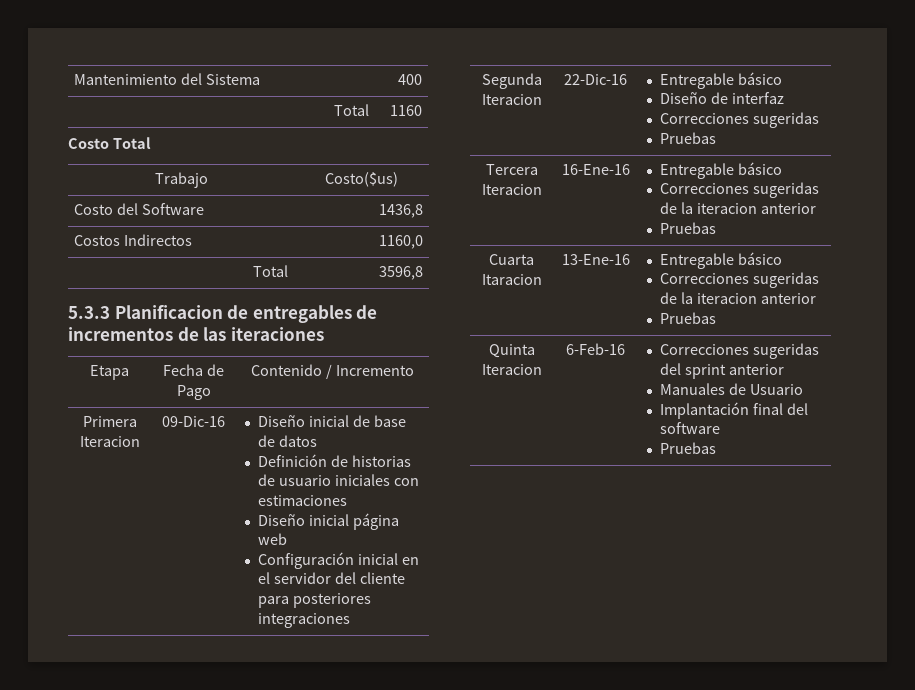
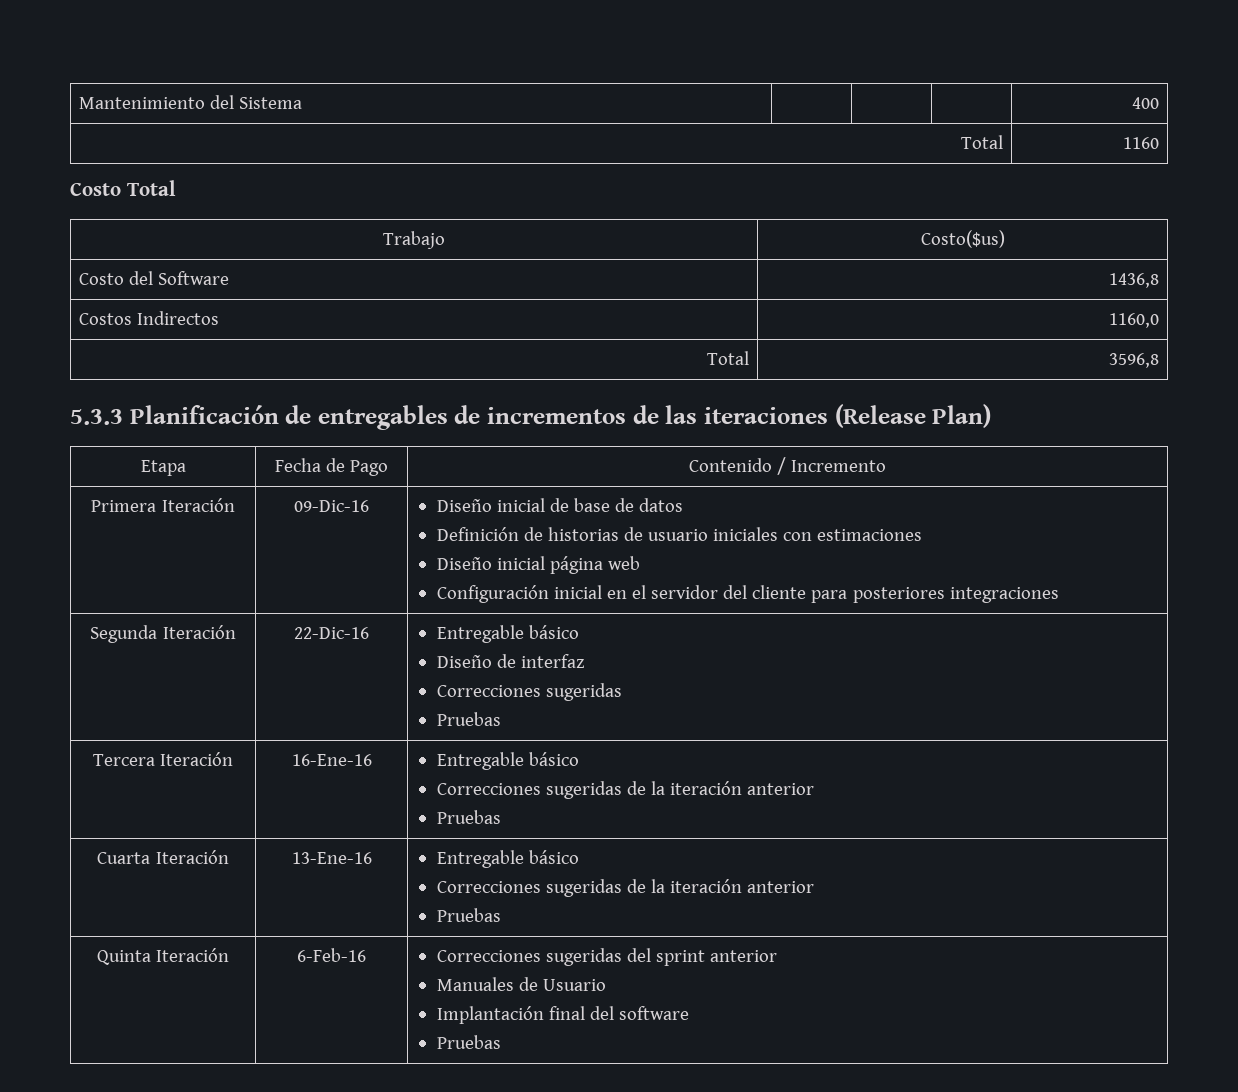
- 5.3.3 Planificacion de entregables de incrementos de las iteraciones
+ 5.3.3 Planificación de entregables de incrementos de las iteraciones (Release Plan)
- Primera Iteracion | 09-Dic-16 | Diseño inicial de base de datos
+ Primera Iteración | 09-Dic-16 | Diseño inicial de base de datos
- Segunda Iteracion | 22-Dic-16 | Entregable básico
+ Segunda Iteración | 22-Dic-16 | Entregable básico
- Tercera Iteracion | 16-Ene-16 | Entregable básico
- Correcciones sugeridas de la iteracion anterior
+ Tercera Iteración | 16-Ene-16 | Entregable básico
+ Correcciones sugeridas de la iteración anterior
- Cuarta Itaracion | 13-Ene-16 | Entregable básico
- Correcciones sugeridas de la iteracion anterior
+ Cuarta Iteración | 13-Ene-16 | Entregable básico
+ Correcciones sugeridas de la iteración anterior
- Quinta Iteracion | 6-Feb-16 | Correcciones sugeridas del sprint anterior
+ Quinta Iteración | 6-Feb-16 | Correcciones sugeridas del sprint anterior

